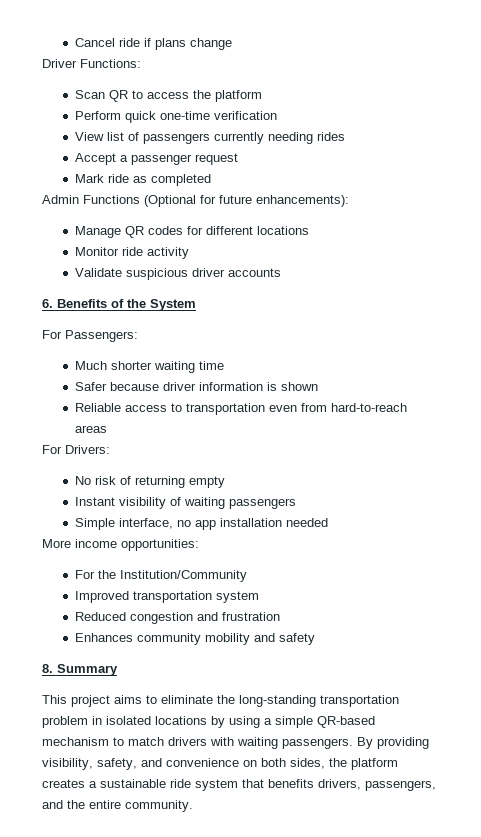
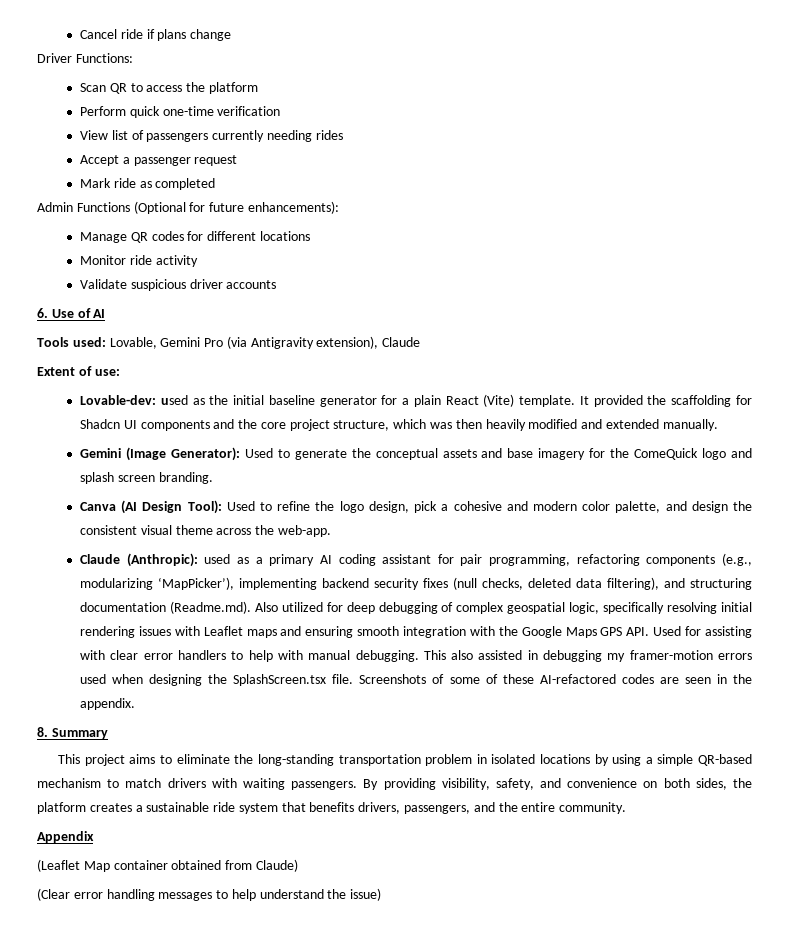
- 6. Benefits of the System
- For Passengers:
- Much shorter waiting time
- Safer because driver information is shown
- Reliable access to transportation even from hard-to-reach areas
- For Drivers:
- No risk of returning empty
- Instant visibility of waiting passengers
- Simple interface, no app installation needed
- More income opportunities:
- For the Institution/Community
- Improved transportation system
- Reduced congestion and frustration
- Enhances community mobility and safety
+ 6. Use of AI
+ Tools used: Lovable, Gemini Pro (via Antigravity extension), Claude
+ Extent of use:
+ Lovable-dev: used as the initial baseline generator for a plain React (Vite) template. It provided the scaffolding for Shadcn UI components and the core project structure, which was then heavily modified and extended manually.
+ Gemini (Image Generator): Used to generate the conceptual assets and base imagery for the ComeQuick logo and splash screen branding.
+ Canva (AI Design Tool): Used to refine the logo design, pick a cohesive and modern color palette, and design the consistent visual theme across the web-app.
+ Claude (Anthropic): used as a primary AI coding assistant for pair programming, refactoring components (e.g., modularizing ‘MapPicker’), implementing backend security fixes (null checks, deleted data filtering), and structuring documentation (Readme.md). Also utilized for deep debugging of complex geospatial logic, specifically resolving initial rendering issues with Leaflet maps and ensuring smooth integration with the Google Maps GPS API. Used for assisting with clear error handlers to help with manual debugging. This also assisted in debugging my framer-motion errors used when designing the SplashScreen.tsx file. Screenshots of some of these AI-refactored codes are seen in the appendix.
+ Appendix
+ (Leaflet Map container obtained from Claude)
+ (Clear error handling messages to help understand the issue)

